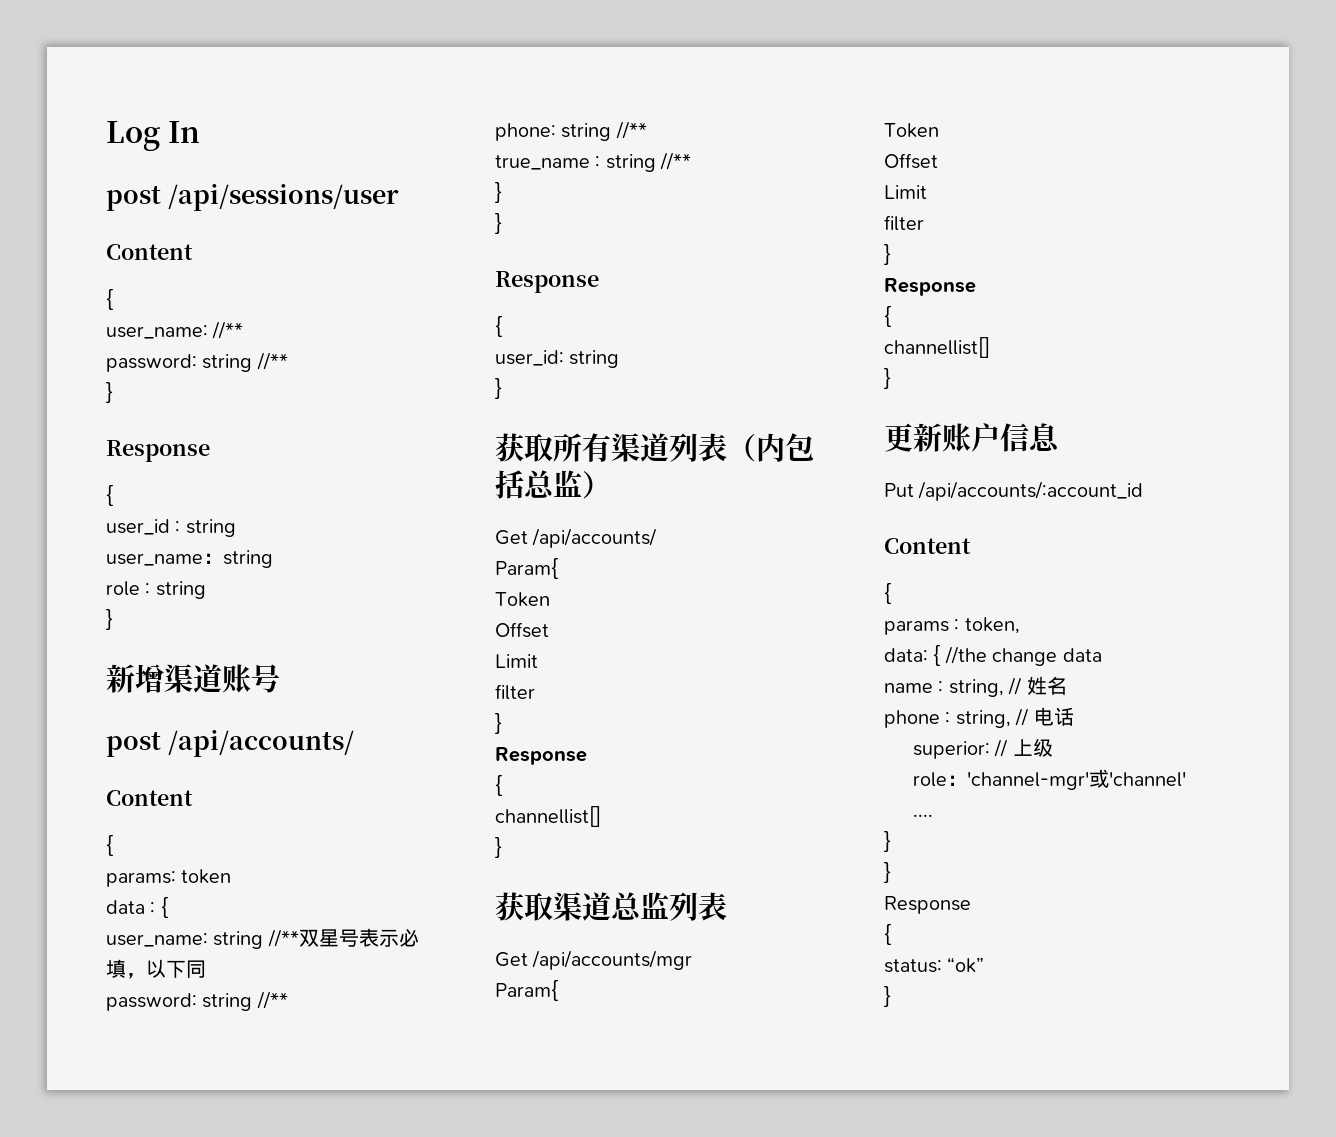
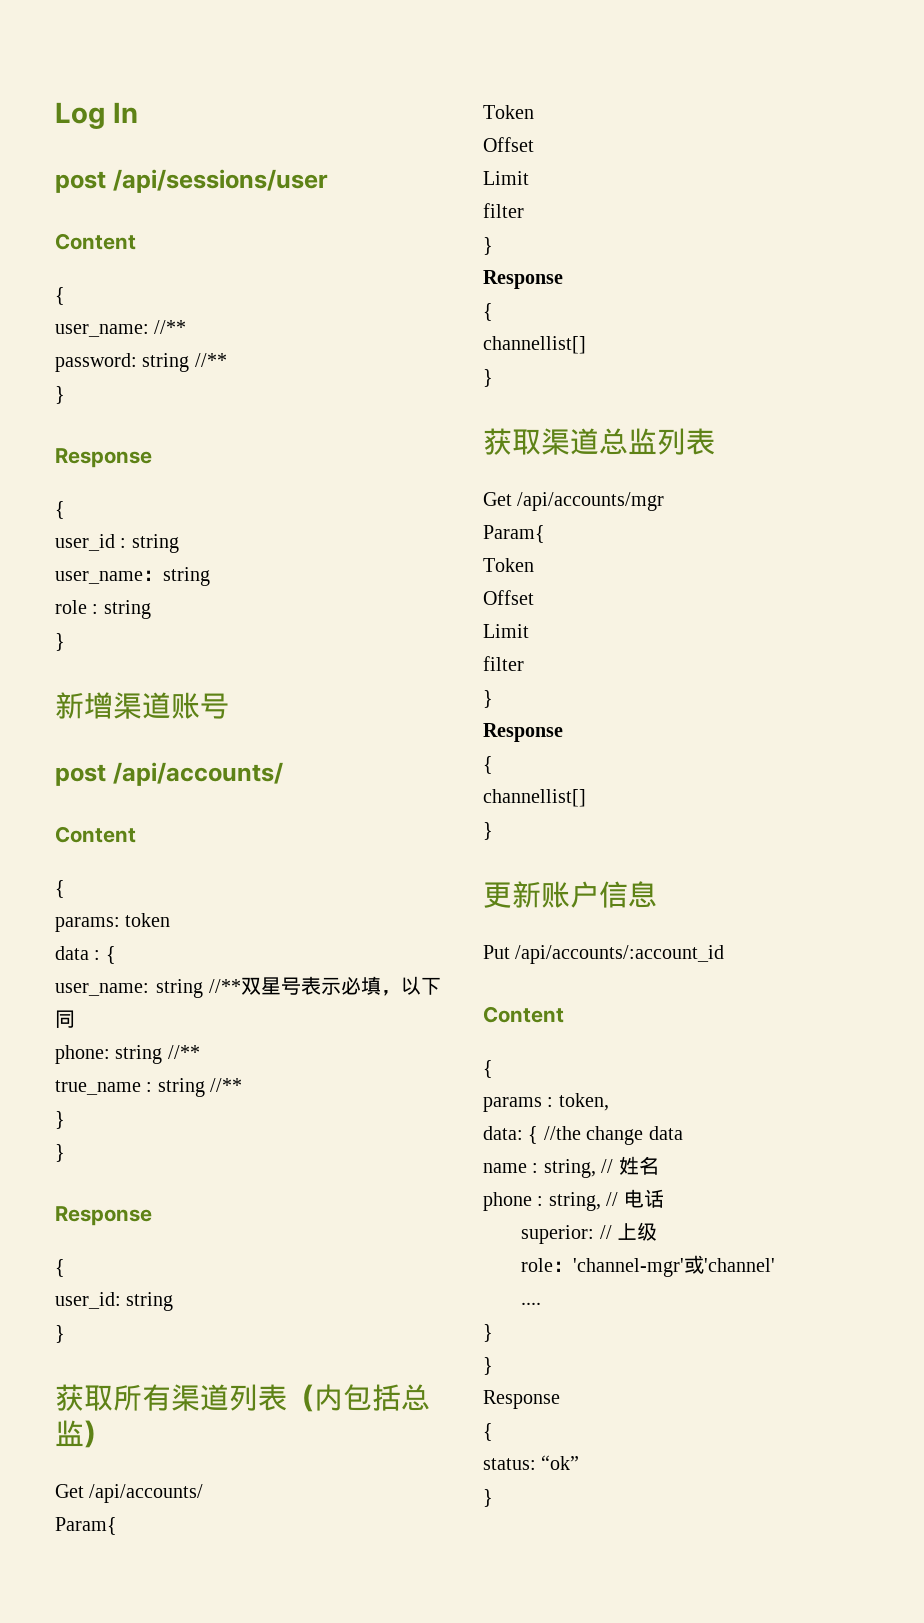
  user_name: string //**双星号表示必填，以下同
- password: string //**

